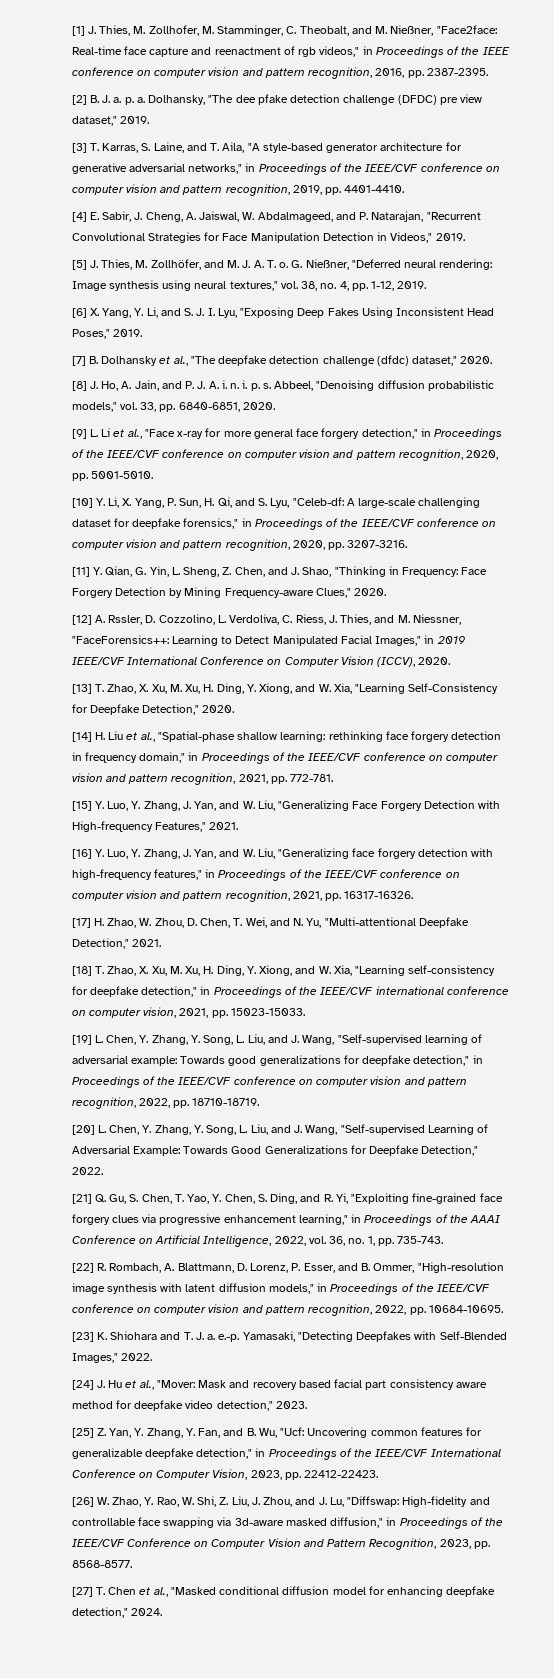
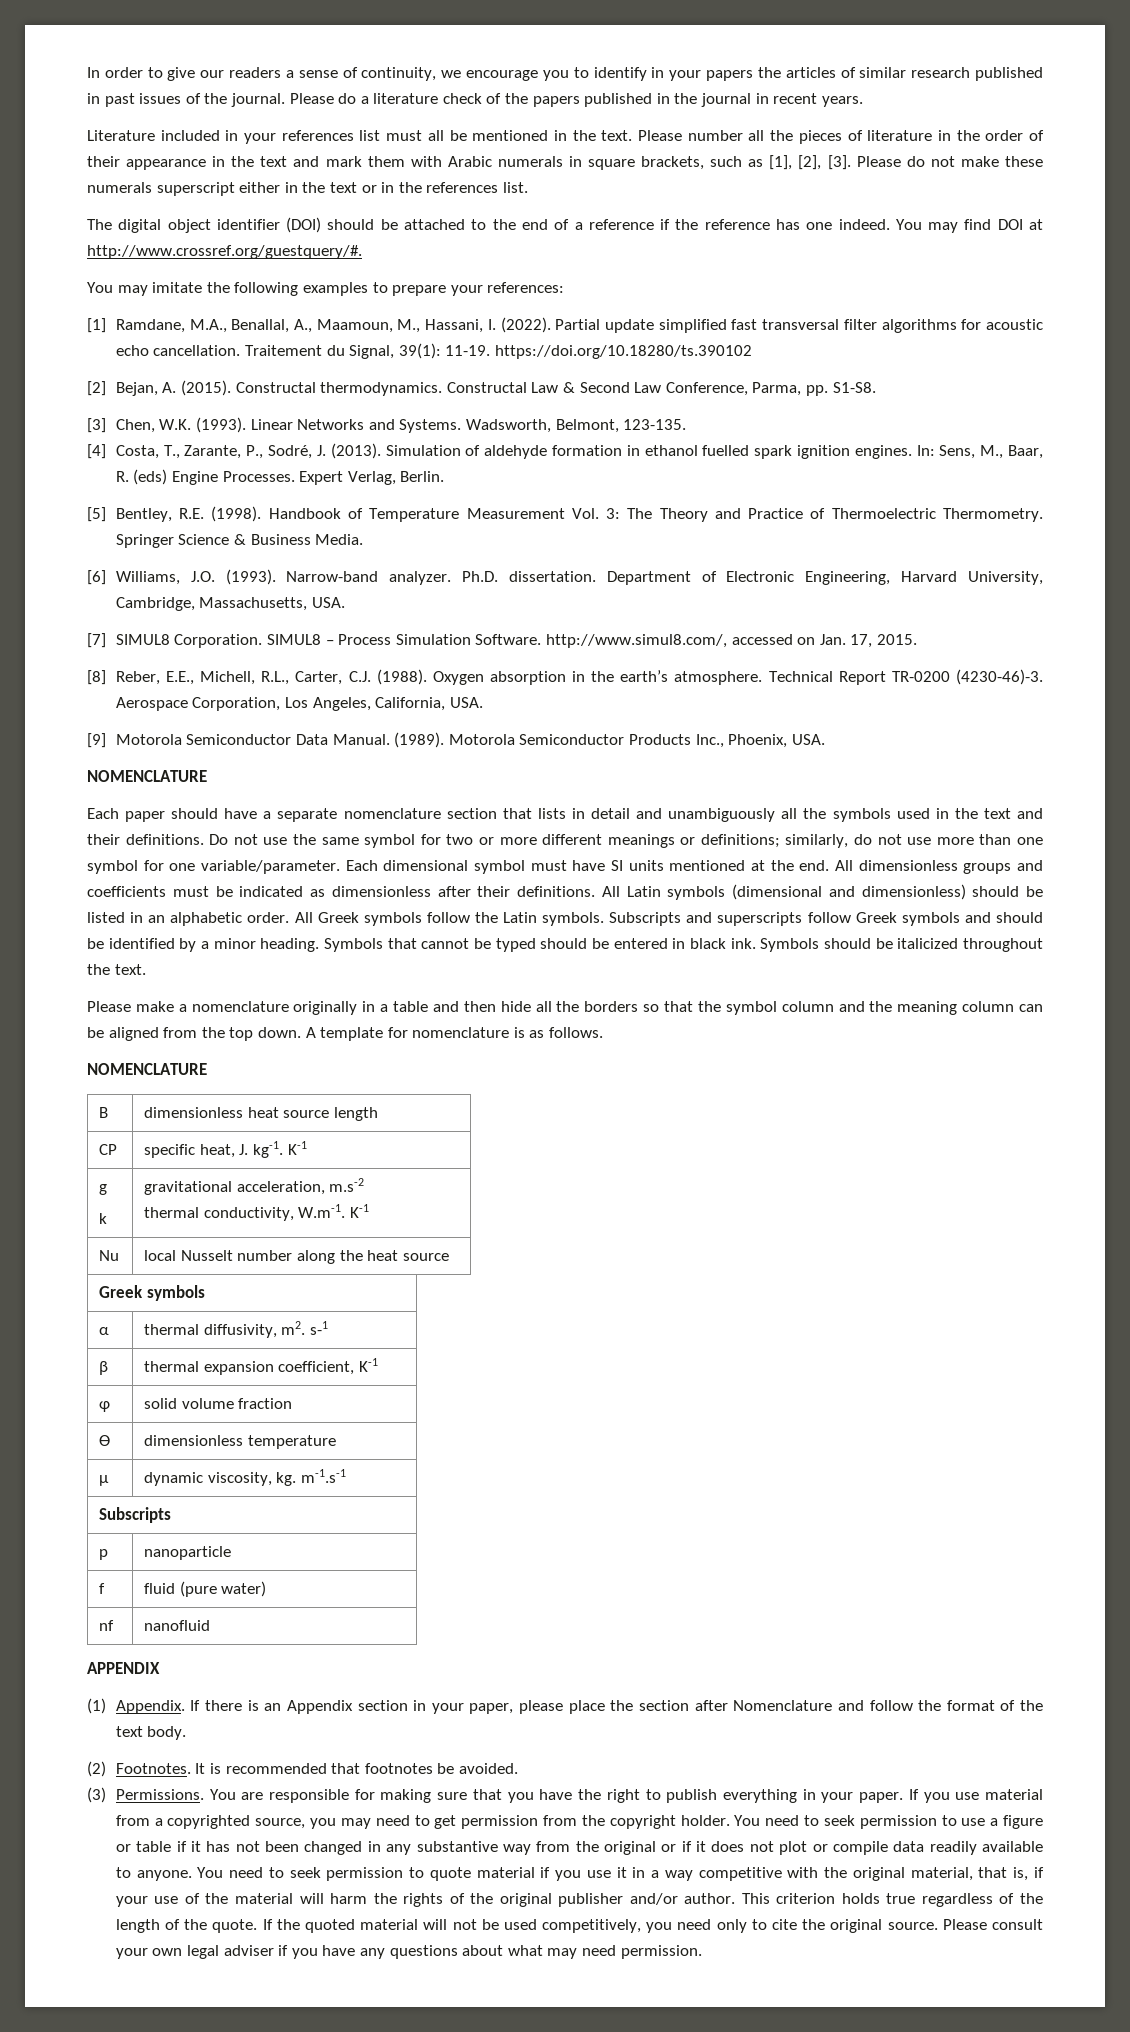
- [1] J. Thies, M. Zollhofer, M. Stamminger, C. Theobalt, and M. Nießner, "Face2face: Real-time face capture and reenactment of rgb videos," in Proceedings of the IEEE conference on computer vision and pattern recognition, 2016, pp. 2387-2395.
- [2] B. J. a. p. a. Dolhansky, "The dee pfake detection challenge (DFDC) pre view dataset," 2019.
- [3] T. Karras, S. Laine, and T. Aila, "A style-based generator architecture for generative adversarial networks," in Proceedings of the IEEE/CVF conference on computer vision and pattern recognition, 2019, pp. 4401-4410.
- [4] E. Sabir, J. Cheng, A. Jaiswal, W. Abdalmageed, and P. Natarajan, "Recurrent Convolutional Strategies for Face Manipulation Detection in Videos," 2019.
- [5] J. Thies, M. Zollhöfer, and M. J. A. T. o. G. Nießner, "Deferred neural rendering: Image synthesis using neural textures," vol. 38, no. 4, pp. 1-12, 2019.
- [6] X. Yang, Y. Li, and S. J. I. Lyu, "Exposing Deep Fakes Using Inconsistent Head Poses," 2019.
- [7] B. Dolhansky et al., "The deepfake detection challenge (dfdc) dataset," 2020.
- [8] J. Ho, A. Jain, and P. J. A. i. n. i. p. s. Abbeel, "Denoising diffusion probabilistic models," vol. 33, pp. 6840-6851, 2020.
- [9] L. Li et al., "Face x-ray for more general face forgery detection," in Proceedings of the IEEE/CVF conference on computer vision and pattern recognition, 2020, pp. 5001-5010.
- [10] Y. Li, X. Yang, P. Sun, H. Qi, and S. Lyu, "Celeb-df: A large-scale challenging dataset for deepfake forensics," in Proceedings of the IEEE/CVF conference on computer vision and pattern recognition, 2020, pp. 3207-3216.
- [11] Y. Qian, G. Yin, L. Sheng, Z. Chen, and J. Shao, "Thinking in Frequency: Face Forgery Detection by Mining Frequency-aware Clues," 2020.
- [12] A. Rssler, D. Cozzolino, L. Verdoliva, C. Riess, J. Thies, and M. Niessner, "FaceForensics++: Learning to Detect Manipulated Facial Images," in 2019 IEEE/CVF International Conference on Computer Vision (ICCV), 2020.
- [13] T. Zhao, X. Xu, M. Xu, H. Ding, Y. Xiong, and W. Xia, "Learning Self-Consistency for Deepfake Detection," 2020.
- [14] H. Liu et al., "Spatial-phase shallow learning: rethinking face forgery detection in frequency domain," in Proceedings of the IEEE/CVF conference on computer vision and pattern recognition, 2021, pp. 772-781.
- [15] Y. Luo, Y. Zhang, J. Yan, and W. Liu, "Generalizing Face Forgery Detection with High-frequency Features," 2021.
- [16] Y. Luo, Y. Zhang, J. Yan, and W. Liu, "Generalizing face forgery detection with high-frequency features," in Proceedings of the IEEE/CVF conference on computer vision and pattern recognition, 2021, pp. 16317-16326.
- [17] H. Zhao, W. Zhou, D. Chen, T. Wei, and N. Yu, "Multi-attentional Deepfake Detection," 2021.
- [18] T. Zhao, X. Xu, M. Xu, H. Ding, Y. Xiong, and W. Xia, "Learning self-consistency for deepfake detection," in Proceedings of the IEEE/CVF international conference on computer vision, 2021, pp. 15023-15033.
- [19] L. Chen, Y. Zhang, Y. Song, L. Liu, and J. Wang, "Self-supervised learning of adversarial example: Towards good generalizations for deepfake detection," in Proceedings of the IEEE/CVF conference on computer vision and pattern recognition, 2022, pp. 18710-18719.
- [20] L. Chen, Y. Zhang, Y. Song, L. Liu, and J. Wang, "Self-supervised Learning of Adversarial Example: Towards Good Generalizations for Deepfake Detection," 2022.
- [21] Q. Gu, S. Chen, T. Yao, Y. Chen, S. Ding, and R. Yi, "Exploiting fine-grained face forgery clues via progressive enhancement learning," in Proceedings of the AAAI Conference on Artificial Intelligence, 2022, vol. 36, no. 1, pp. 735-743.
- [22] R. Rombach, A. Blattmann, D. Lorenz, P. Esser, and B. Ommer, "High-resolution image synthesis with latent diffusion models," in Proceedings of the IEEE/CVF conference on computer vision and pattern recognition, 2022, pp. 10684-10695.
- [23] K. Shiohara and T. J. a. e.-p. Yamasaki, "Detecting Deepfakes with Self-Blended Images," 2022.
- [24] J. Hu et al., "Mover: Mask and recovery based facial part consistency aware method for deepfake video detection," 2023.
- [25] Z. Yan, Y. Zhang, Y. Fan, and B. Wu, "Ucf: Uncovering common features for generalizable deepfake detection," in Proceedings of the IEEE/CVF International Conference on Computer Vision, 2023, pp. 22412-22423.
- [26] W. Zhao, Y. Rao, W. Shi, Z. Liu, J. Zhou, and J. Lu, "Diffswap: High-fidelity and controllable face swapping via 3d-aware masked diffusion," in Proceedings of the IEEE/CVF Conference on Computer Vision and Pattern Recognition, 2023, pp. 8568-8577.
- [27] T. Chen et al., "Masked conditional diffusion model for enhancing deepfake detection," 2024.
+ In order to give our readers a sense of continuity, we encourage you to identify in your papers the articles of similar research published in past issues of the journal. Please do a literature check of the papers published in the journal in recent years.
+ Literature included in your references list must all be mentioned in the text. Please number all the pieces of literature in the order of their appearance in the text and mark them with Arabic numerals in square brackets, such as [1], [2], [3]. Please do not make these numerals superscript either in the text or in the references list.
+ The digital object identifier (DOI) should be attached to the end of a reference if the reference has one indeed. You may find DOI at http://www.crossref.org/guestquery/#.
+ You may imitate the following examples to prepare your references:
+ [1] Ramdane, M.A., Benallal, A., Maamoun, M., Hassani, I. (2022). Partial update simplified fast transversal filter algorithms for acoustic echo cancellation. Traitement du Signal, 39(1): 11-19. https://doi.org/10.18280/ts.390102
+ [2] Bejan, A. (2015). Constructal thermodynamics. Constructal Law & Second Law Conference, Parma, pp. S1-S8.
+ [3] Chen, W.K. (1993). Linear Networks and Systems. Wadsworth, Belmont, 123-135.
+ [4] Costa, T., Zarante, P., Sodré, J. (2013). Simulation of aldehyde formation in ethanol fuelled spark ignition engines. In: Sens, M., Baar, R. (eds) Engine Processes. Expert Verlag, Berlin.
+ [5] Bentley, R.E. (1998). Handbook of Temperature Measurement Vol. 3: The Theory and Practice of Thermoelectric Thermometry. Springer Science & Business Media.
+ [6] Williams, J.O. (1993). Narrow-band analyzer. Ph.D. dissertation. Department of Electronic Engineering, Harvard University, Cambridge, Massachusetts, USA.
+ [7] SIMUL8 Corporation. SIMUL8 – Process Simulation Software. http://www.simul8.com/, accessed on Jan. 17, 2015.
+ [8] Reber, E.E., Michell, R.L., Carter, C.J. (1988). Oxygen absorption in the earth’s atmosphere. Technical Report TR-0200 (4230-46)-3. Aerospace Corporation, Los Angeles, California, USA.
+ [9] Motorola Semiconductor Data Manual. (1989). Motorola Semiconductor Products Inc., Phoenix, USA.
+ NOMENCLATURE
+ Each paper should have a separate nomenclature section that lists in detail and unambiguously all the symbols used in the text and their definitions. Do not use the same symbol for two or more different meanings or definitions; similarly, do not use more than one symbol for one variable/parameter. Each dimensional symbol must have SI units mentioned at the end. All dimensionless groups and coefficients must be indicated as dimensionless after their definitions. All Latin symbols (dimensional and dimensionless) should be listed in an alphabetic order. All Greek symbols follow the Latin symbols. Subscripts and superscripts follow Greek symbols and should be identified by a minor heading. Symbols that cannot be typed should be entered in black ink. Symbols should be italicized throughout the text.
+ Please make a nomenclature originally in a table and then hide all the borders so that the symbol column and the meaning column can be aligned from the top down. A template for nomenclature is as follows.
+ NOMENCLATURE
+ B | dimensionless heat source length
+ CP | specific heat, J. kg-1. K-1
+ g
+ k | gravitational acceleration, m.s-2
+ thermal conductivity, W.m-1. K-1
+ Nu | local Nusselt number along the heat source
+ Greek symbols
+ α | thermal diffusivity, m2. s-1
+ β | thermal expansion coefficient, K-1
+ φ | solid volume fraction
+ Ɵ | dimensionless temperature
+ µ | dynamic viscosity, kg. m-1.s-1
+ Subscripts
+ p | nanoparticle
+ f | fluid (pure water)
+ nf | nanofluid
+ APPENDIX
+ (1) Appendix. If there is an Appendix section in your paper, please place the section after Nomenclature and follow the format of the text body.
+ (2) Footnotes. It is recommended that footnotes be avoided.
+ (3) Permissions. You are responsible for making sure that you have the right to publish everything in your paper. If you use material from a copyrighted source, you may need to get permission from the copyright holder. You need to seek permission to use a figure or table if it has not been changed in any substantive way from the original or if it does not plot or compile data readily available to anyone. You need to seek permission to quote material if you use it in a way competitive with the original material, that is, if your use of the material will harm the rights of the original publisher and/or author. This criterion holds true regardless of the length of the quote. If the quoted material will not be used competitively, you need only to cite the original source. Please consult your own legal adviser if you have any questions about what may need permission.

